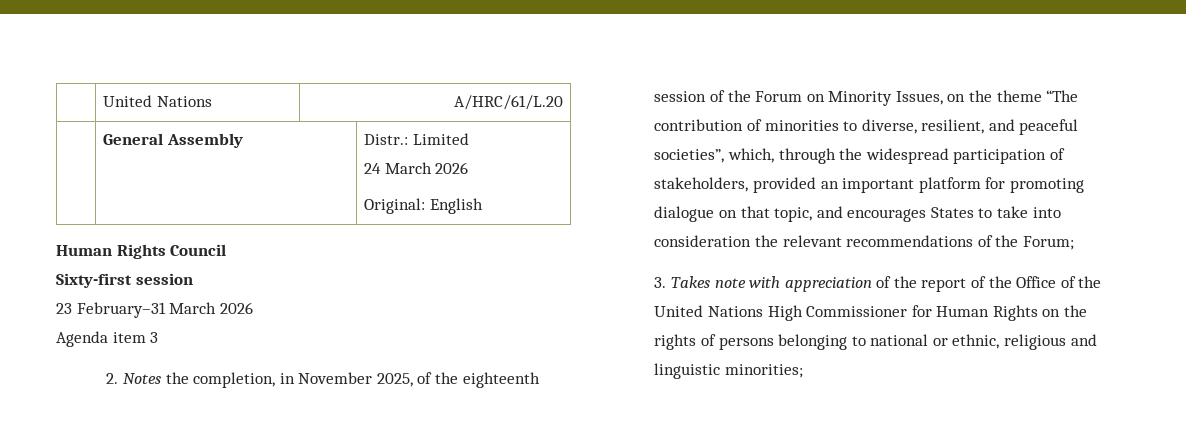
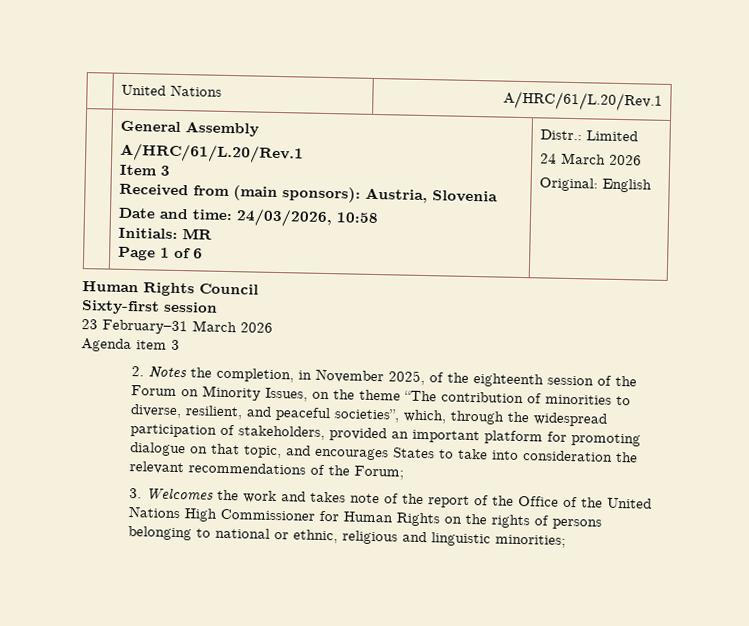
- | United Nations | A/HRC/61/L.20
+ | United Nations | A/HRC/61/L.20/Rev.1
- | General Assembly | Distr.: Limited
+ | General Assembly
+ A/HRC/61/L.20/Rev.1
+ Item 3
+ Received from (main sponsors): Austria, Slovenia
+ Date and time: 24/03/2026, 10:58
+ Initials: MR
+ Page 1 of 6 | Distr.: Limited
- 3. Takes note with appreciation of the report of the Office of the United Nations High Commissioner for Human Rights on the rights of persons belonging to national or ethnic, religious and linguistic minorities;
+ 3. Welcomes the work and takes note of the report of the Office of the United Nations High Commissioner for Human Rights on the rights of persons belonging to national or ethnic, religious and linguistic minorities;

